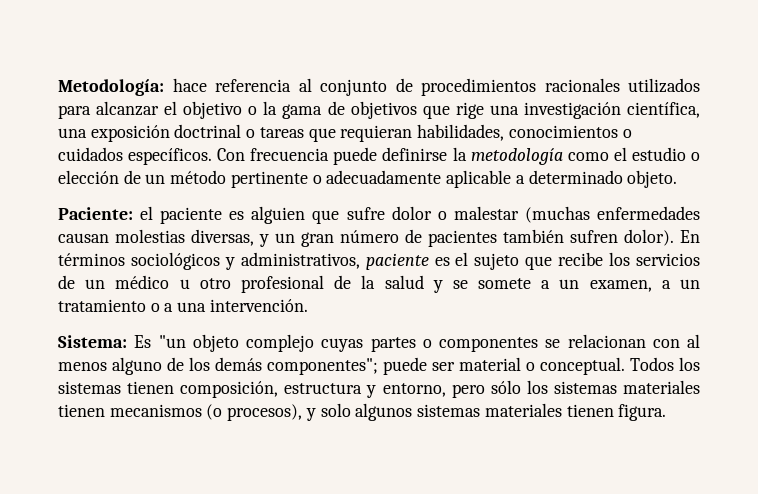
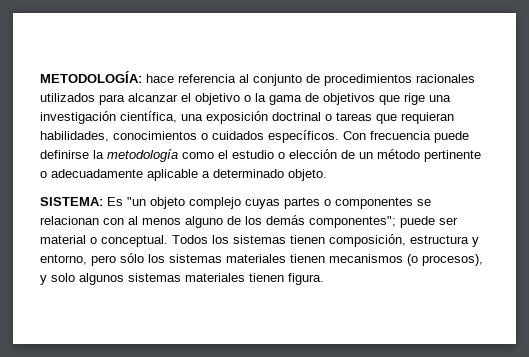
- Metodología: hace referencia al conjunto de procedimientos racionales utilizados para alcanzar el objetivo o la gama de objetivos que rige una investigación científica, una exposición doctrinal o tareas que requieran habilidades, conocimientos o cuidados específicos.
+ METODOLOGÍA: hace referencia al conjunto de procedimientos racionales utilizados para alcanzar el objetivo o la gama de objetivos que rige una investigación científica, una exposición doctrinal o tareas que requieran habilidades, conocimientos o cuidados específicos.
- Paciente: el paciente es alguien que sufre dolor o malestar (muchas enfermedades causan molestias diversas, y un gran número de pacientes también sufren dolor). En términos sociológicos y administrativos, paciente es el sujeto que recibe los servicios de un médico u otro profesional de la salud y se somete a un examen, a un tratamiento o a una intervención.
- Sistema: Es "un objeto complejo cuyas partes o componentes se relacionan con al menos alguno de los demás componentes"; puede ser material o conceptual.
+ SISTEMA: Es "un objeto complejo cuyas partes o componentes se relacionan con al menos alguno de los demás componentes"; puede ser material o conceptual.

